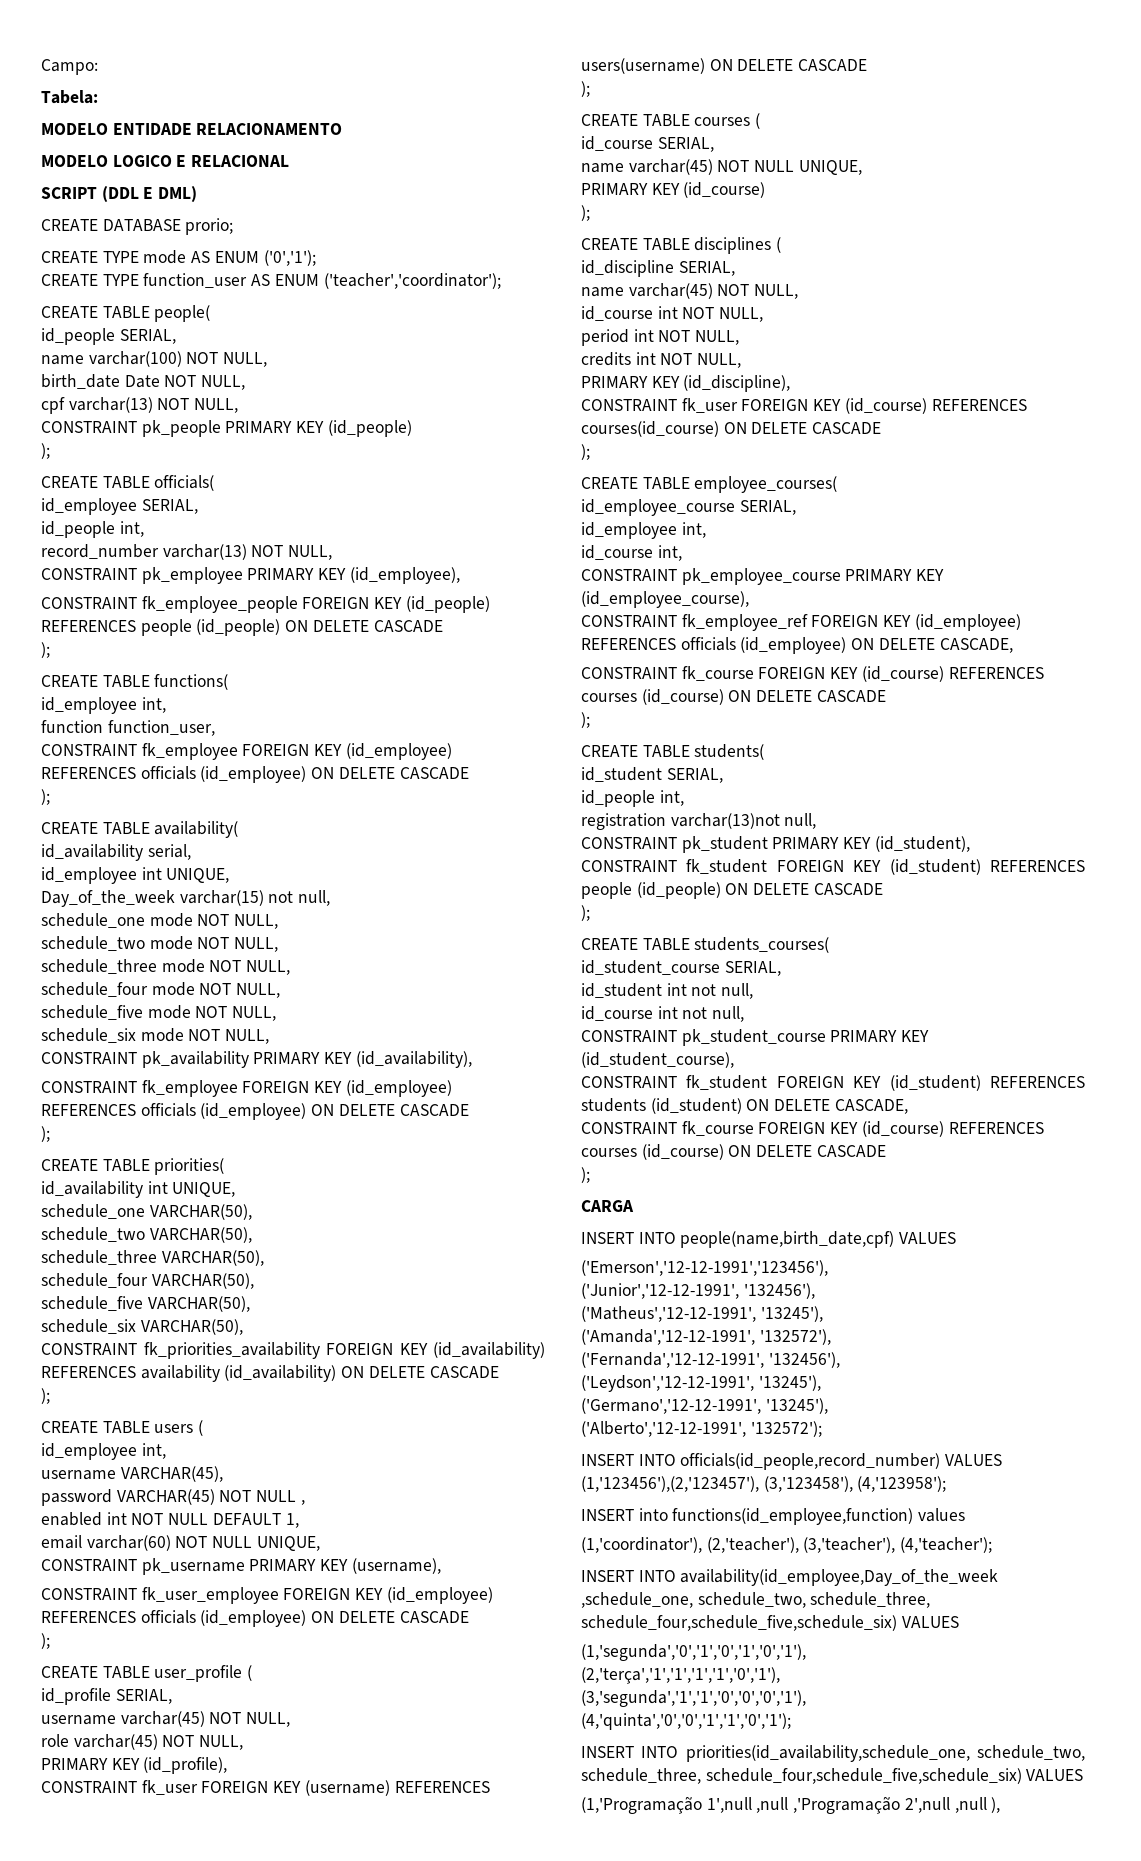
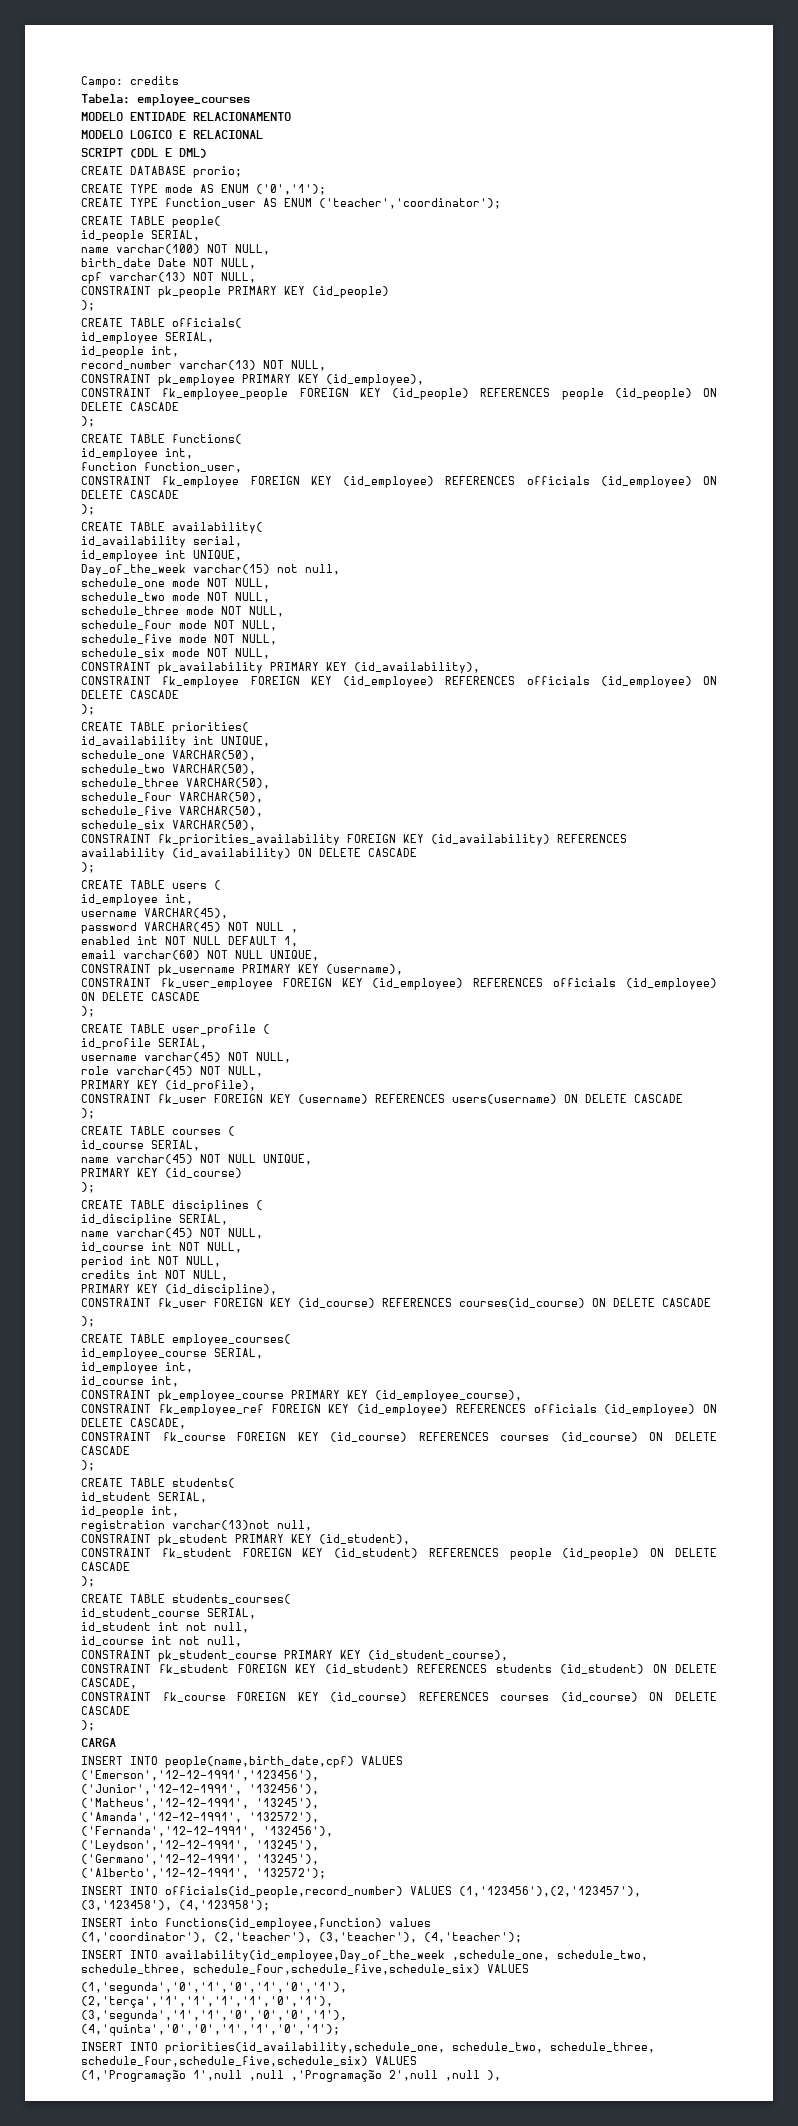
- Campo:
+ Campo: credits
- Tabela:
+ Tabela: employee_courses

